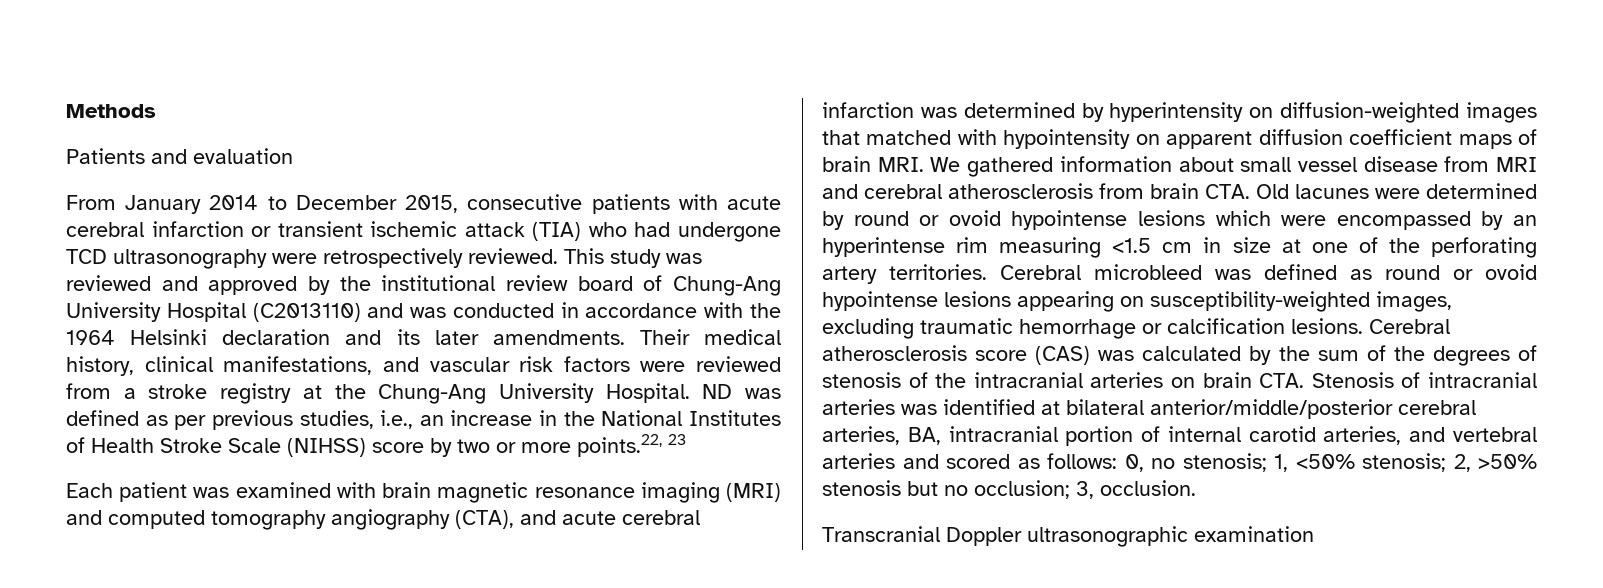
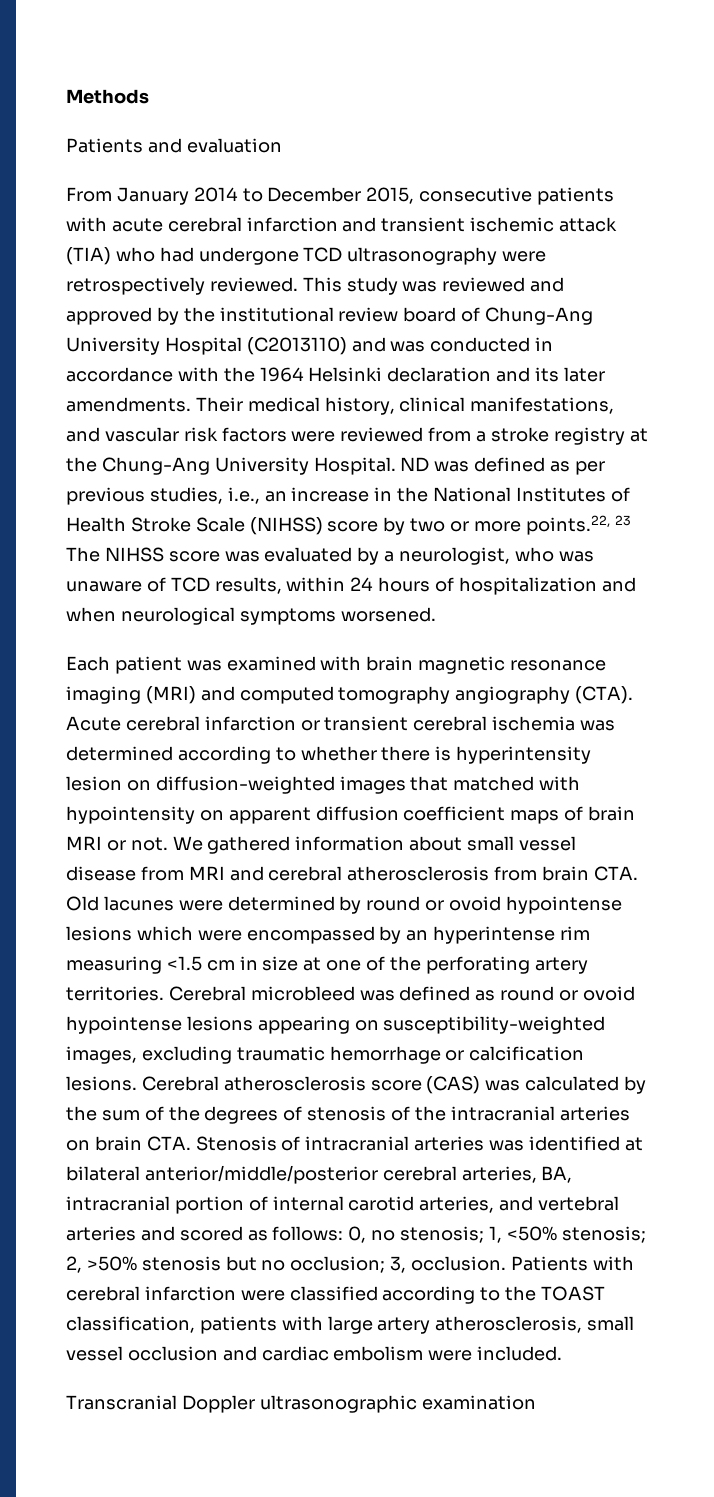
- From January 2014 to December 2015, consecutive patients with acute cerebral infarction or transient ischemic attack (TIA) who had undergone TCD ultrasonography were retrospectively reviewed.
+ From January 2014 to December 2015, consecutive patients with acute cerebral infarction and transient ischemic attack (TIA) who had undergone TCD ultrasonography were retrospectively reviewed.
- ND was defined as per previous studies, i.e., an increase in the National Institutes of Health Stroke Scale (NIHSS) score by two or more points.22, 23
+ ND was defined as per previous studies, i.e., an increase in the National Institutes of Health Stroke Scale (NIHSS) score by two or more points.22, 23 The NIHSS score was evaluated by a neurologist, who was unaware of TCD results, within 24 hours of hospitalization and when neurological symptoms worsened.
- Each patient was examined with brain magnetic resonance imaging (MRI) and computed tomography angiography (CTA), and acute cerebral infarction was determined by hyperintensity on diffusion-weighted images that matched with hypointensity on apparent diffusion coefficient maps of brain MRI. We gathered information about small vessel disease from MRI and cerebral atherosclerosis from brain CTA. Old lacunes were determined by round or ovoid hypointense lesions which were encompassed by an hyperintense rim measuring <1.5 cm in size at one of the perforating artery territories.
+ Each patient was examined with brain magnetic resonance imaging (MRI) and computed tomography angiography (CTA). Acute cerebral infarction or transient cerebral ischemia was determined according to whether there is hyperintensity lesion on diffusion-weighted images that matched with hypointensity on apparent diffusion coefficient maps of brain MRI or not. We gathered information about small vessel disease from MRI and cerebral atherosclerosis from brain CTA. Old lacunes were determined by round or ovoid hypointense lesions which were encompassed by an hyperintense rim measuring <1.5 cm in size at one of the perforating artery territories.
+ Patients with cerebral infarction were classified according to the TOAST classification, patients with large artery atherosclerosis, small vessel occlusion and cardiac embolism were included.

